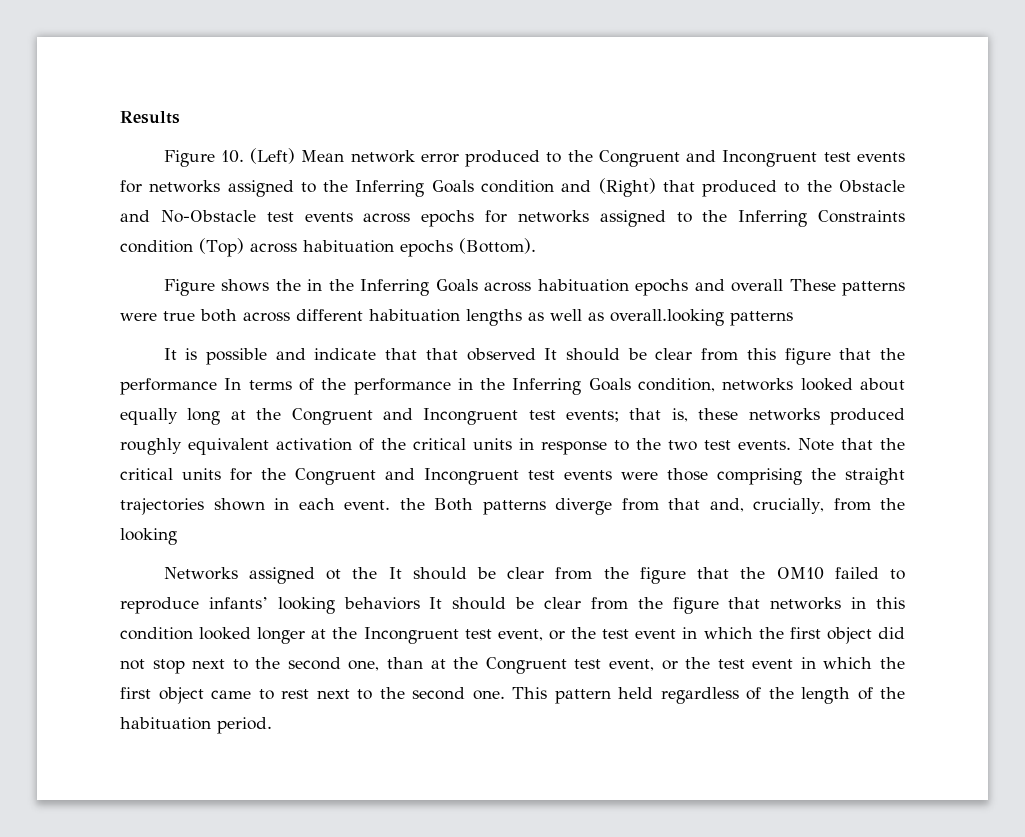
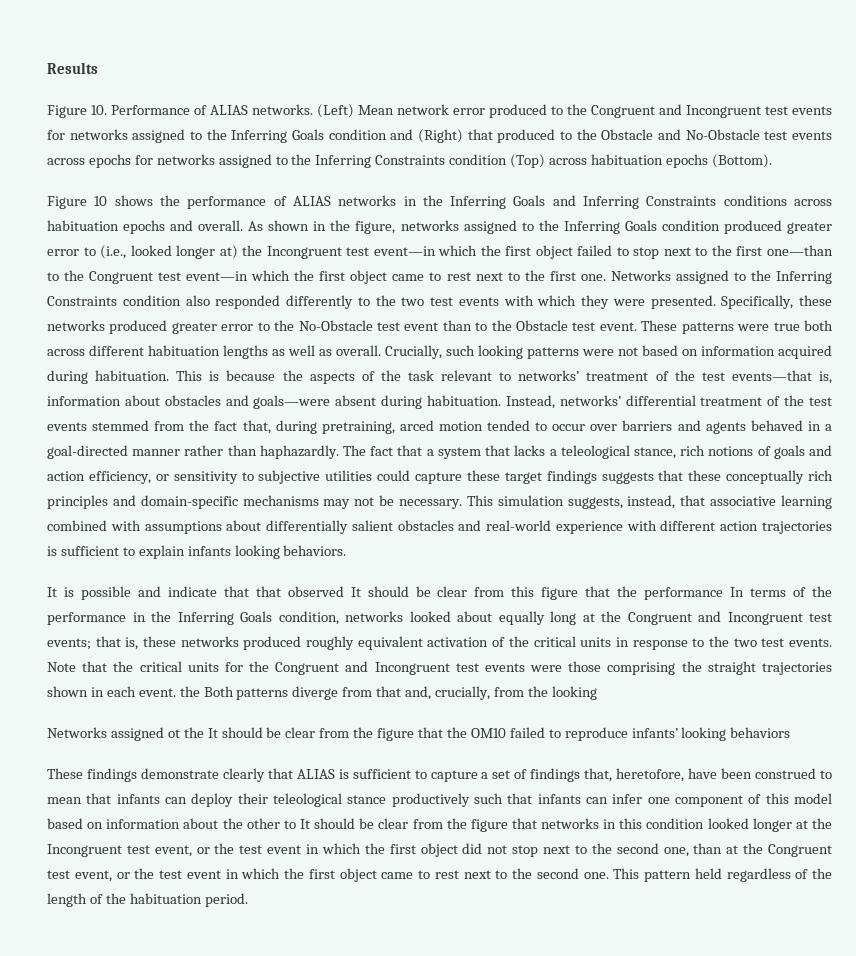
- Figure 10. (Left) Mean network error produced to the Congruent and Incongruent test events for networks assigned to the Inferring Goals condition and (Right) that produced to the Obstacle and No-Obstacle test events across epochs for networks assigned to the Inferring Constraints condition (Top) across habituation epochs (Bottom).
+ Figure 10. Performance of ALIAS networks. (Left) Mean network error produced to the Congruent and Incongruent test events for networks assigned to the Inferring Goals condition and (Right) that produced to the Obstacle and No-Obstacle test events across epochs for networks assigned to the Inferring Constraints condition (Top) across habituation epochs (Bottom).
- Figure shows the in the Inferring Goals across habituation epochs and overall These patterns were true both across different habituation lengths as well as overall.looking patterns
+ Figure 10 shows the performance of ALIAS networks in the Inferring Goals and Inferring Constraints conditions across habituation epochs and overall. As shown in the figure, networks assigned to the Inferring Goals condition produced greater error to (i.e., looked longer at) the Incongruent test event—in which the first object failed to stop next to the first one—than to the Congruent test event—in which the first object came to rest next to the first one. Networks assigned to the Inferring Constraints condition also responded differently to the two test events with which they were presented. Specifically, these networks produced greater error to the No-Obstacle test event than to the Obstacle test event. These patterns were true both across different habituation lengths as well as overall. Crucially, such looking patterns were not based on information acquired during habituation. This is because the aspects of the task relevant to networks’ treatment of the test events—that is, information about obstacles and goals—were absent during habituation. Instead, networks’ differential treatment of the test events stemmed from the fact that, during pretraining, arced motion tended to occur over barriers and agents behaved in a goal-directed manner rather than haphazardly. The fact that a system that lacks a teleological stance, rich notions of goals and action efficiency, or sensitivity to subjective utilities could capture these target findings suggests that these conceptually rich principles and domain-specific mechanisms may not be necessary. This simulation suggests, instead, that associative learning combined with assumptions about differentially salient obstacles and real-world experience with different action trajectories is sufficient to explain infants looking behaviors.
- Networks assigned ot the It should be clear from the figure that the OM10 failed to reproduce infants’ looking behaviors It should be clear from the figure that networks in this condition looked longer at the Incongruent test event, or the test event in which the first object did not stop next to the second one, than at the Congruent test event, or the test event in which the first object came to rest next to the second one.
+ Networks assigned ot the It should be clear from the figure that the OM10 failed to reproduce infants’ looking behaviors
+ These findings demonstrate clearly that ALIAS is sufficient to capture a set of findings that, heretofore, have been construed to mean that infants can deploy their teleological stance productively such that infants can infer one component of this model based on information about the other to It should be clear from the figure that networks in this condition looked longer at the Incongruent test event, or the test event in which the first object did not stop next to the second one, than at the Congruent test event, or the test event in which the first object came to rest next to the second one.

